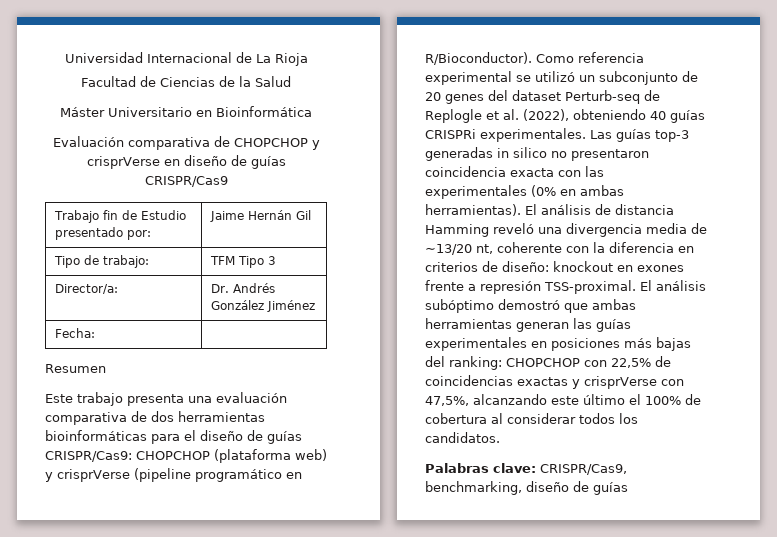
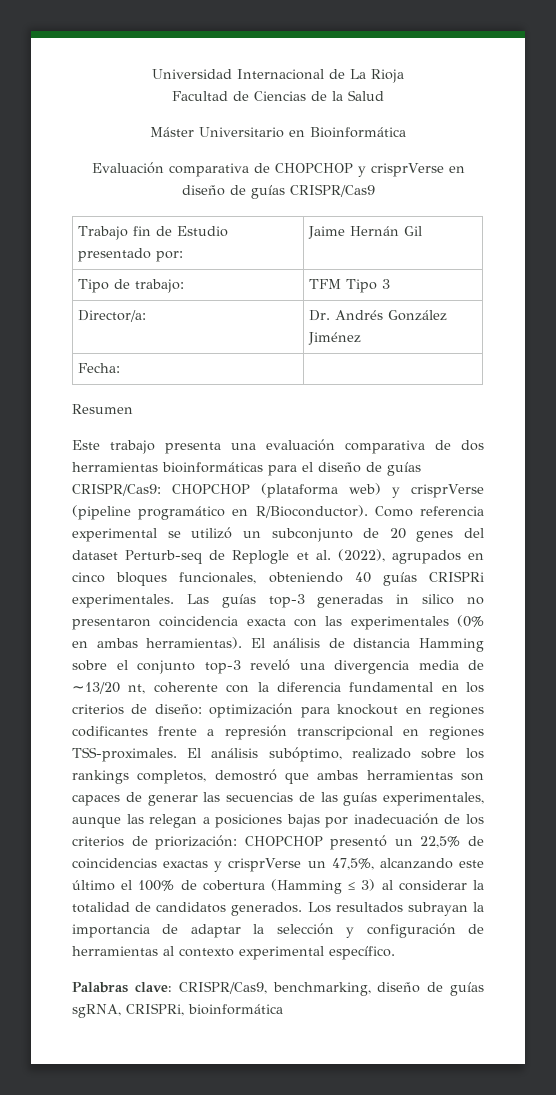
- Como referencia experimental se utilizó un subconjunto de 20 genes del dataset Perturb-seq de Replogle et al. (2022), obteniendo 40 guías CRISPRi experimentales.
+ Como referencia experimental se utilizó un subconjunto de 20 genes del dataset Perturb-seq de Replogle et al. (2022), agrupados en cinco bloques funcionales, obteniendo 40 guías CRISPRi experimentales.
- El análisis de distancia Hamming reveló una divergencia media de ∼13/20 nt, coherente con la diferencia en criterios de diseño: knockout en exones frente a represión TSS-proximal. El análisis subóptimo demostró que ambas herramientas generan las guías experimentales en posiciones más bajas del ranking: CHOPCHOP con 22,5% de coincidencias exactas y crisprVerse con 47,5%, alcanzando este último el 100% de cobertura al considerar todos los candidatos.
+ El análisis de distancia Hamming sobre el conjunto top-3 reveló una divergencia media de ∼13/20 nt, coherente con la diferencia fundamental en los criterios de diseño: optimización para knockout en regiones codificantes frente a represión transcripcional en regiones TSS-proximales. El análisis subóptimo, realizado sobre los rankings completos, demostró que ambas herramientas son capaces de generar las secuencias de las guías experimentales, aunque las relegan a posiciones bajas por inadecuación de los criterios de priorización: CHOPCHOP presentó un 22,5% de coincidencias exactas y crisprVerse un 47,5%, alcanzando este último el 100% de cobertura (Hamming ≤ 3) al considerar la totalidad de candidatos generados. Los resultados subrayan la importancia de adaptar la selección y configuración de herramientas al contexto experimental específico.
- Palabras clave: CRISPR/Cas9, benchmarking, diseño de guías
+ Palabras clave: CRISPR/Cas9, benchmarking, diseño de guías sgRNA, CRISPRi, bioinformática

